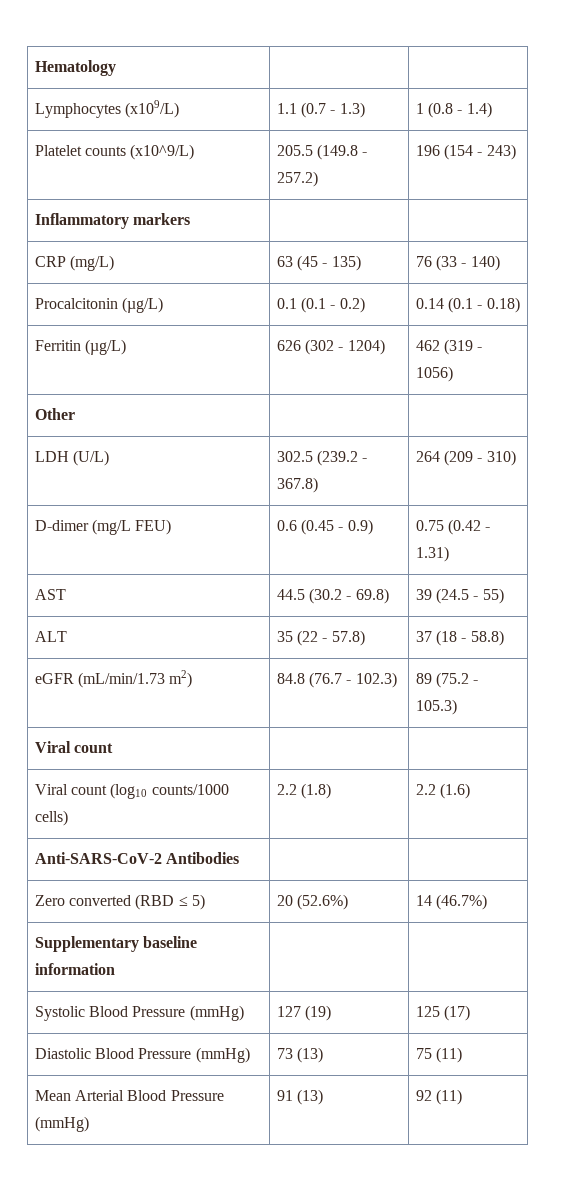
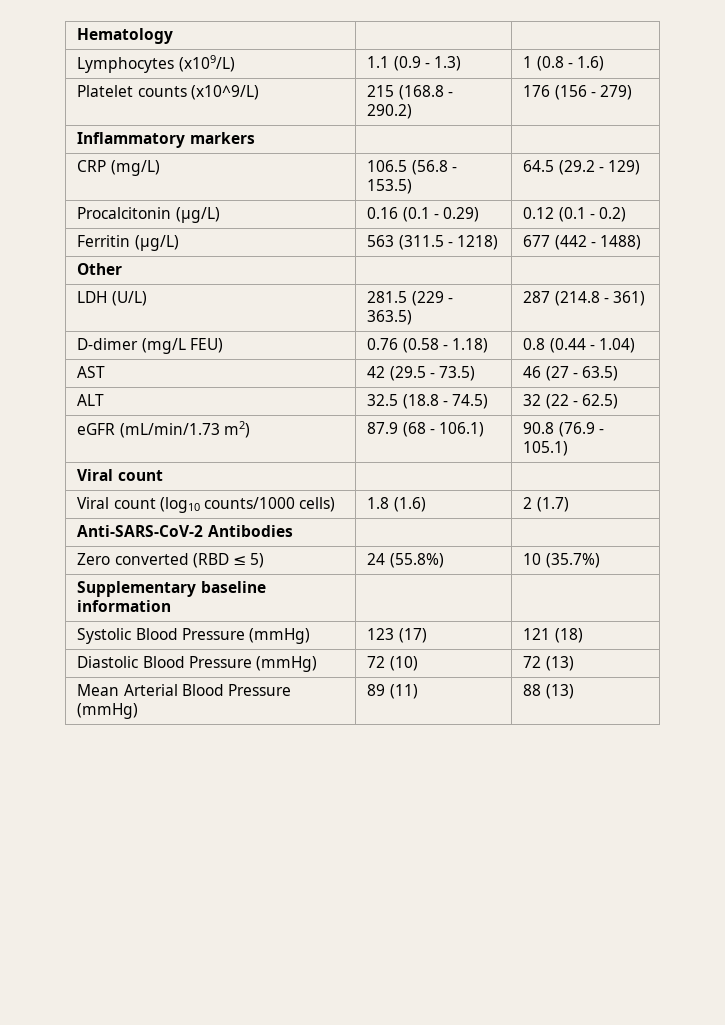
- Lymphocytes (x109/L) | 1.1 (0.7 - 1.3) | 1 (0.8 - 1.4)
+ Lymphocytes (x109/L) | 1.1 (0.9 - 1.3) | 1 (0.8 - 1.6)
- Platelet counts (x10^9/L) | 205.5 (149.8 - 257.2) | 196 (154 - 243)
+ Platelet counts (x10^9/L) | 215 (168.8 - 290.2) | 176 (156 - 279)
  Inflammatory markers | |
- CRP (mg/L) | 63 (45 - 135) | 76 (33 - 140)
- Procalcitonin (µg/L) | 0.1 (0.1 - 0.2) | 0.14 (0.1 - 0.18)
- Ferritin (µg/L) | 626 (302 - 1204) | 462 (319 - 1056)
+ CRP (mg/L) | 106.5 (56.8 - 153.5) | 64.5 (29.2 - 129)
+ Procalcitonin (µg/L) | 0.16 (0.1 - 0.29) | 0.12 (0.1 - 0.2)
+ Ferritin (µg/L) | 563 (311.5 - 1218) | 677 (442 - 1488)
  Other | |
- LDH (U/L) | 302.5 (239.2 - 367.8) | 264 (209 - 310)
- D-dimer (mg/L FEU) | 0.6 (0.45 - 0.9) | 0.75 (0.42 - 1.31)
- AST | 44.5 (30.2 - 69.8) | 39 (24.5 - 55)
- ALT | 35 (22 - 57.8) | 37 (18 - 58.8)
- eGFR (mL/min/1.73 m2) | 84.8 (76.7 - 102.3) | 89 (75.2 - 105.3)
+ LDH (U/L) | 281.5 (229 - 363.5) | 287 (214.8 - 361)
+ D-dimer (mg/L FEU) | 0.76 (0.58 - 1.18) | 0.8 (0.44 - 1.04)
+ AST | 42 (29.5 - 73.5) | 46 (27 - 63.5)
+ ALT | 32.5 (18.8 - 74.5) | 32 (22 - 62.5)
+ eGFR (mL/min/1.73 m2) | 87.9 (68 - 106.1) | 90.8 (76.9 - 105.1)
- Viral count (log10 counts/1000 cells) | 2.2 (1.8) | 2.2 (1.6)
+ Viral count (log10 counts/1000 cells) | 1.8 (1.6) | 2 (1.7)
- Zero converted (RBD ≤ 5) | 20 (52.6%) | 14 (46.7%)
+ Zero converted (RBD ≤ 5) | 24 (55.8%) | 10 (35.7%)
- Systolic Blood Pressure (mmHg) | 127 (19) | 125 (17)
+ Systolic Blood Pressure (mmHg) | 123 (17) | 121 (18)
- Diastolic Blood Pressure (mmHg) | 73 (13) | 75 (11)
+ Diastolic Blood Pressure (mmHg) | 72 (10) | 72 (13)
- Mean Arterial Blood Pressure (mmHg) | 91 (13) | 92 (11)
+ Mean Arterial Blood Pressure (mmHg) | 89 (11) | 88 (13)

